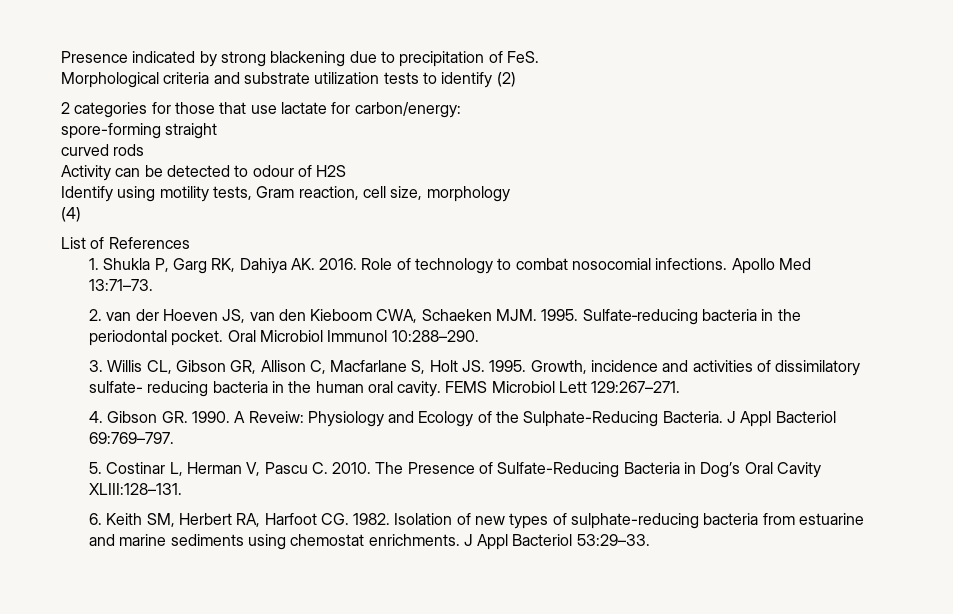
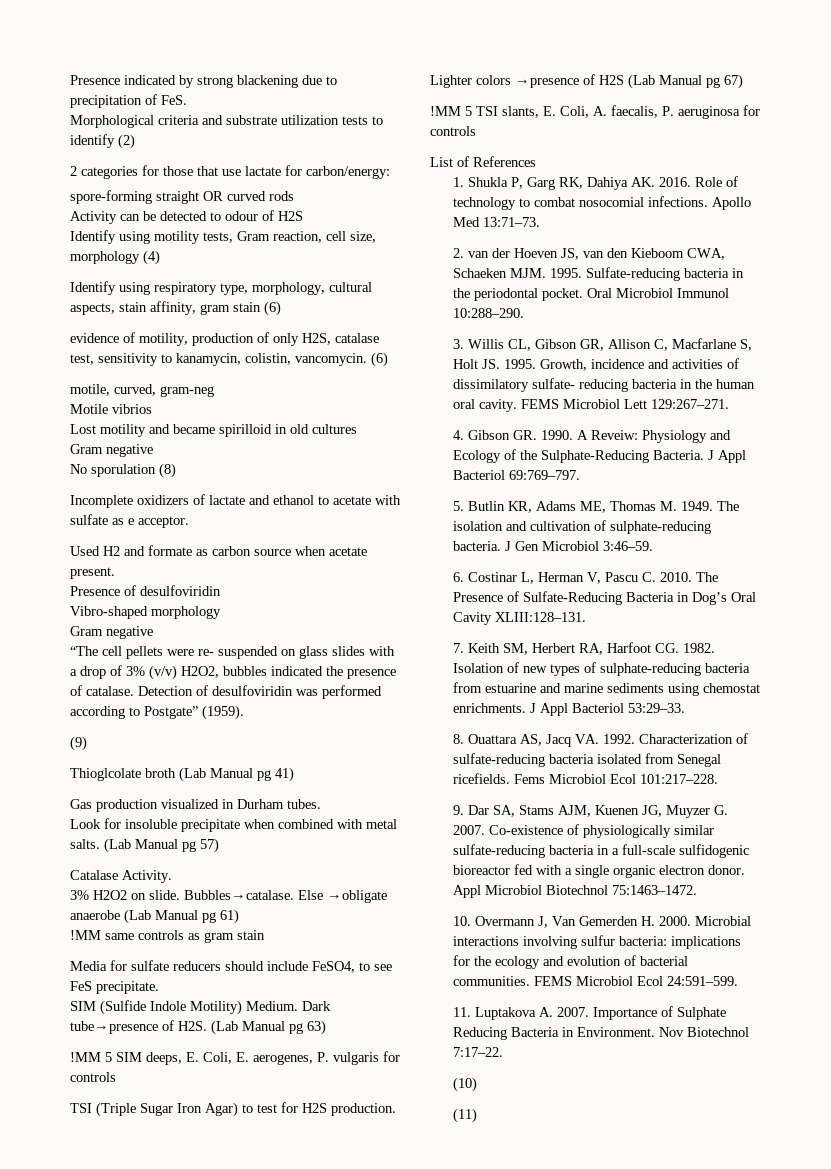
- spore-forming straight
- curved rods
+ spore-forming straight OR curved rods
- Identify using motility tests, Gram reaction, cell size, morphology
- (4)
+ Identify using motility tests, Gram reaction, cell size, morphology (4)
+ Identify using respiratory type, morphology, cultural aspects, stain affinity, gram stain (6)
+ evidence of motility, production of only H2S, catalase test, sensitivity to kanamycin, colistin, vancomycin. (6)
+ motile, curved, gram-neg
+ Motile vibrios
+ Lost motility and became spirilloid in old cultures
+ Gram negative
+ No sporulation (8)
+ Incomplete oxidizers of lactate and ethanol to acetate with sulfate as e acceptor.
+ Used H2 and formate as carbon source when acetate present.
+ Presence of desulfoviridin
+ Vibro-shaped morphology
+ Gram negative
+ “The cell pellets were re- suspended on glass slides with a drop of 3% (v/v) H2O2, bubbles indicated the presence of catalase. Detection of desulfoviridin was performed according to Postgate” (1959).
+ (9)
+ Thioglcolate broth (Lab Manual pg 41)
+ Gas production visualized in Durham tubes.
+ Look for insoluble precipitate when combined with metal salts. (Lab Manual pg 57)
+ Catalase Activity.
+ 3% H2O2 on slide. Bubbles→catalase. Else →obligate anaerobe (Lab Manual pg 61)
+ !MM same controls as gram stain
+ Media for sulfate reducers should include FeSO4, to see FeS precipitate.
+ SIM (Sulfide Indole Motility) Medium. Dark tube→presence of H2S. (Lab Manual pg 63)
+ !MM 5 SIM deeps, E. Coli, E. aerogenes, P. vulgaris for controls
+ TSI (Triple Sugar Iron Agar) to test for H2S production. Lighter colors →presence of H2S (Lab Manual pg 67)
+ !MM 5 TSI slants, E. Coli, A. faecalis, P. aeruginosa for controls
- 5. Costinar L, Herman V, Pascu C. 2010.
+ 5. Butlin KR, Adams ME, Thomas M. 1949. The isolation and cultivation of sulphate-reducing bacteria. J Gen Microbiol 3:46–59.
+ 6. Costinar L, Herman V, Pascu C. 2010.
- 6. Keith SM, Herbert RA, Harfoot CG. 1982.
+ 7. Keith SM, Herbert RA, Harfoot CG. 1982.
+ 8. Ouattara AS, Jacq VA. 1992. Characterization of sulfate-reducing bacteria isolated from Senegal ricefields. Fems Microbiol Ecol 101:217–228.
+ 9. Dar SA, Stams AJM, Kuenen JG, Muyzer G. 2007. Co-existence of physiologically similar sulfate-reducing bacteria in a full-scale sulfidogenic bioreactor fed with a single organic electron donor. Appl Microbiol Biotechnol 75:1463–1472.
+ 10. Overmann J, Van Gemerden H. 2000. Microbial interactions involving sulfur bacteria: implications for the ecology and evolution of bacterial communities. FEMS Microbiol Ecol 24:591–599.
+ 11. Luptakova A. 2007. Importance of Sulphate Reducing Bacteria in Environment. Nov Biotechnol 7:17–22.
+ (10)
+ (11)

